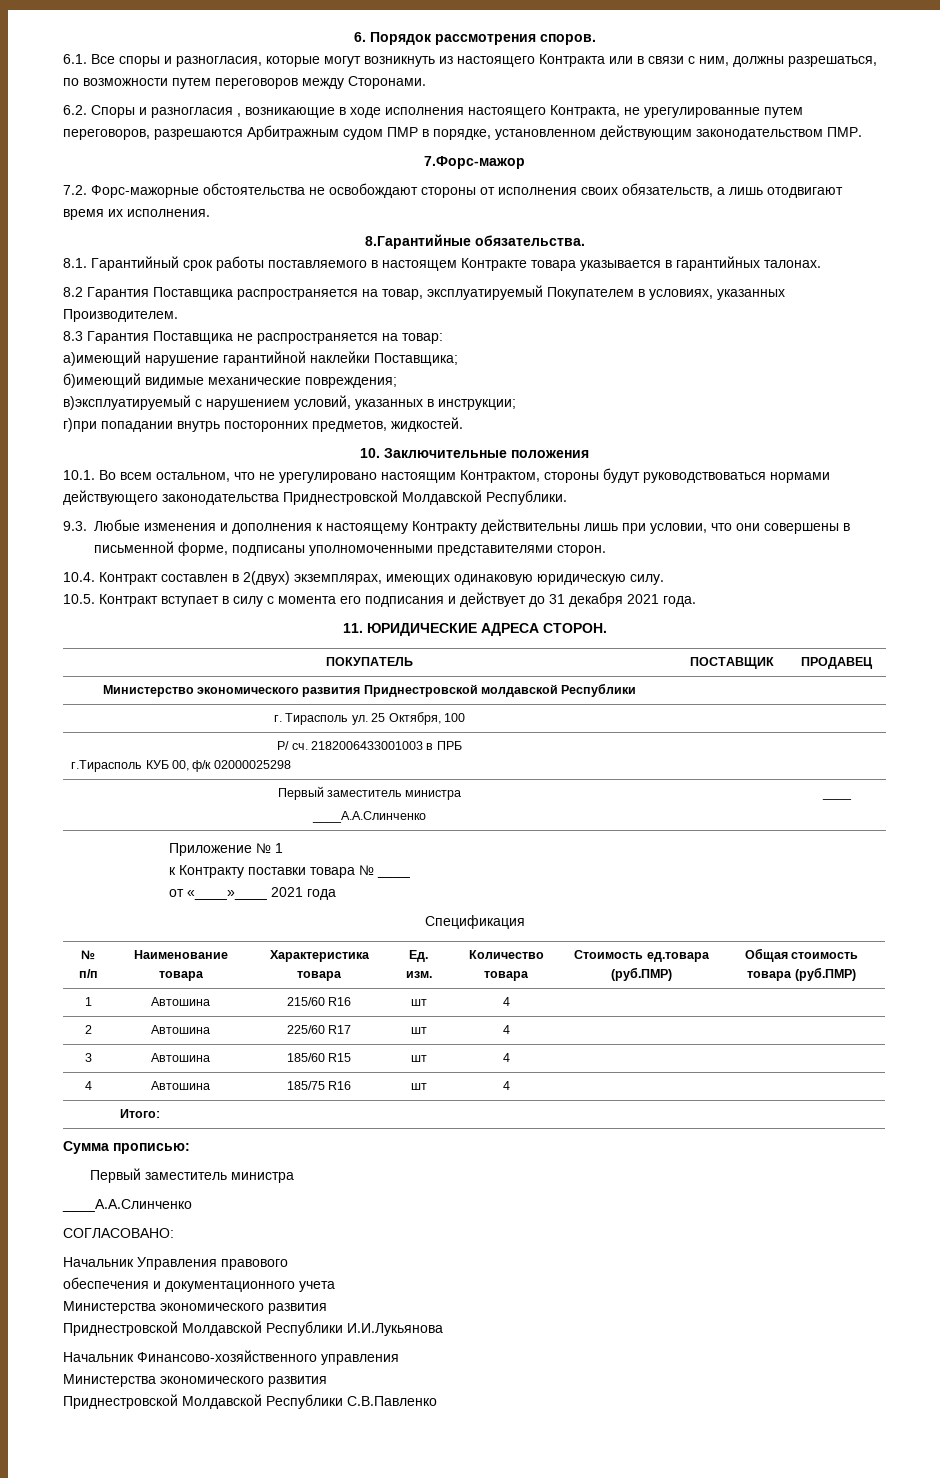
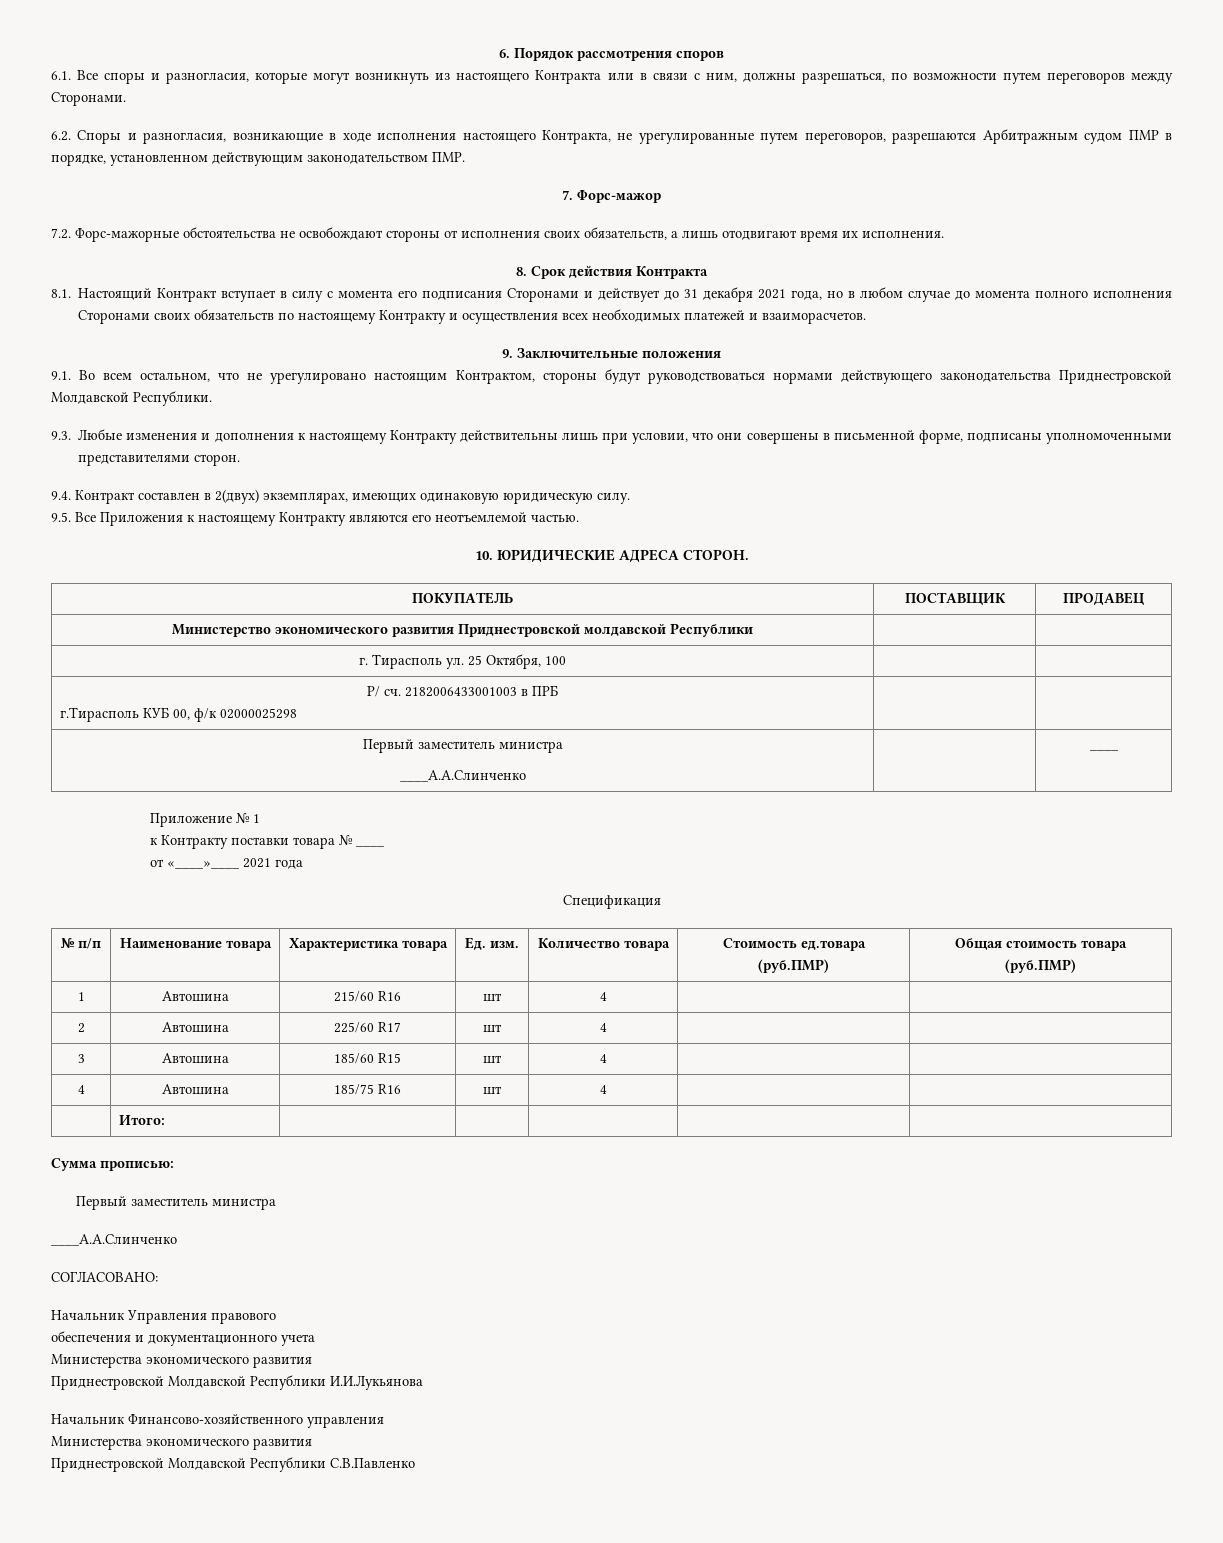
- 6. Порядок рассмотрения споров.
+ 6. Порядок рассмотрения споров
- 6.2. Споры и разногласия , возникающие в ходе исполнения настоящего Контракта, не урегулированные путем переговоров, разрешаются Арбитражным судом ПМР в порядке, установленном действующим законодательством ПМР.
+ 6.2. Споры и разногласия, возникающие в ходе исполнения настоящего Контракта, не урегулированные путем переговоров, разрешаются Арбитражным судом ПМР в порядке, установленном действующим законодательством ПМР.
- 7.Форс-мажор
+ 7. Форс-мажор
- 8.Гарантийные обязательства.
- 8.1. Гарантийный срок работы поставляемого в настоящем Контракте товара указывается в гарантийных талонах.
- 8.2 Гарантия Поставщика распространяется на товар, эксплуатируемый Покупателем в условиях, указанных Производителем.
- 8.3 Гарантия Поставщика не распространяется на товар:
- а)имеющий нарушение гарантийной наклейки Поставщика;
- б)имеющий видимые механические повреждения;
- в)эксплуатируемый с нарушением условий, указанных в инструкции;
- г)при попадании внутрь посторонних предметов, жидкостей.
- 10. Заключительные положения
+ 8. Срок действия Контракта
+ 8.1. Настоящий Контракт вступает в силу с момента его подписания Сторонами и действует до 31 декабря 2021 года, но в любом случае до момента полного исполнения Сторонами своих обязательств по настоящему Контракту и осуществления всех необходимых платежей и взаиморасчетов.
+ 9. Заключительные положения
- 10.1. Во всем остальном, что не урегулировано настоящим Контрактом, стороны будут руководствоваться нормами действующего законодательства Приднестровской Молдавской Республики.
+ 9.1. Во всем остальном, что не урегулировано настоящим Контрактом, стороны будут руководствоваться нормами действующего законодательства Приднестровской Молдавской Республики.
- 10.4. Контракт составлен в 2(двух) экземплярах, имеющих одинаковую юридическую силу.
+ 9.4. Контракт составлен в 2(двух) экземплярах, имеющих одинаковую юридическую силу.
- 10.5. Контракт вступает в силу с момента его подписания и действует до 31 декабря 2021 года.
- 11. ЮРИДИЧЕСКИЕ АДРЕСА СТОРОН.
+ 9.5. Все Приложения к настоящему Контракту являются его неотъемлемой частью.
+ 10. ЮРИДИЧЕСКИЕ АДРЕСА СТОРОН.

